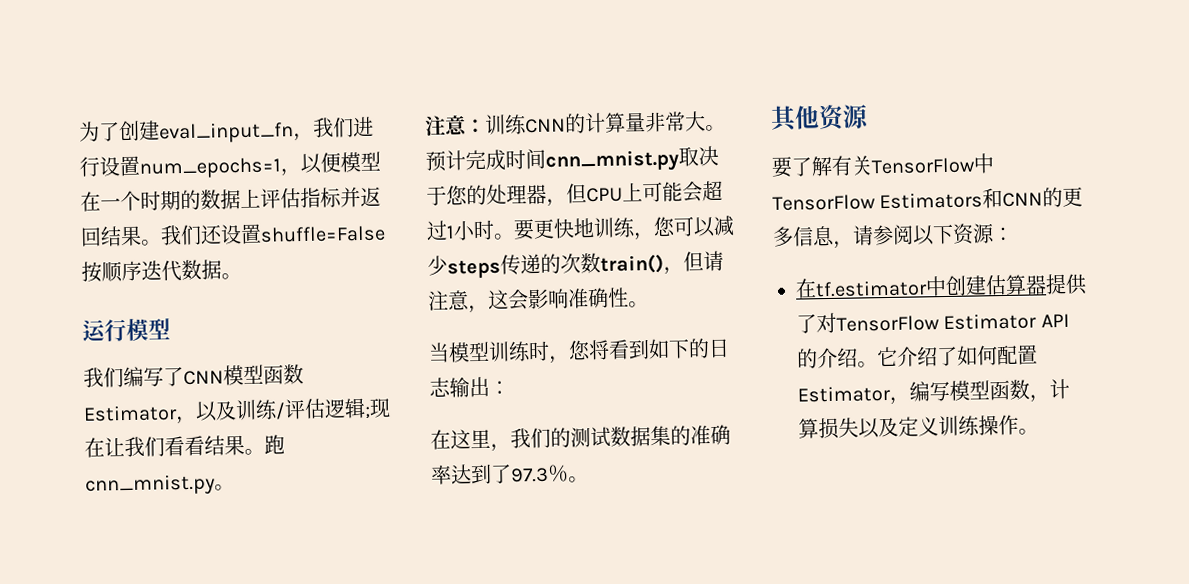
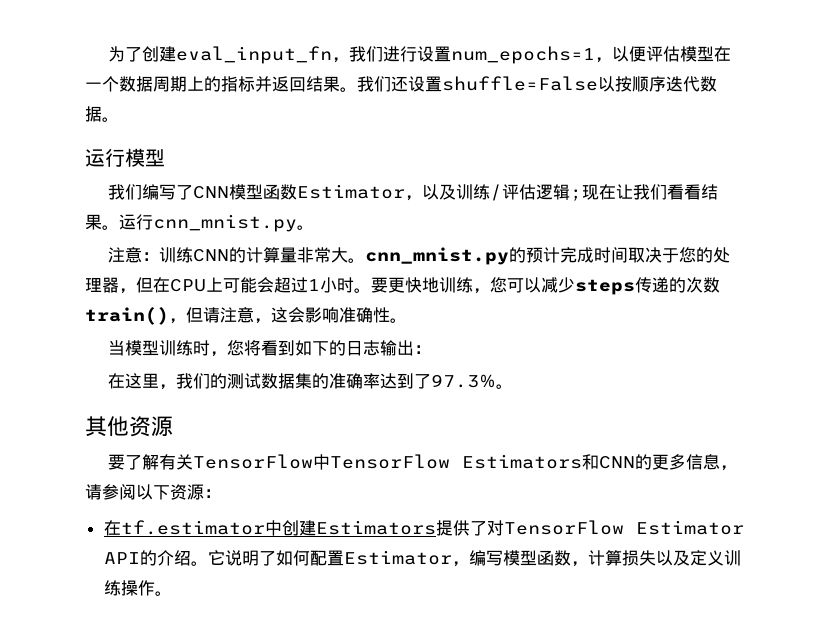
- 为了创建eval_input_fn，我们进行设置num_epochs=1，以便模型在一个时期的数据上评估指标并返回结果。
+ 为了创建eval_input_fn，我们进行设置num_epochs=1，以便评估模型在一个数据周期上的指标并返回结果。
- 我们还设置shuffle=False按顺序迭代数据。
+ 我们还设置shuffle=False以按顺序迭代数据。
- 跑cnn_mnist.py。
+ 运行cnn_mnist.py。
- 注意：训练CNN的计算量非常大。预计完成时间cnn_mnist.py取决于您的处理器，但CPU上可能会超过1小时。
+ 注意：训练CNN的计算量非常大。cnn_mnist.py的预计完成时间取决于您的处理器，但在CPU上可能会超过1小时。
- 在tf.estimator中创建估算器提供了对TensorFlow Estimator API的介绍。
+ 在tf.estimator中创建Estimators提供了对TensorFlow Estimator API的介绍。
- 它介绍了如何配置Estimator，编写模型函数，计算损失以及定义训练操作。
+ 它说明了如何配置Estimator，编写模型函数，计算损失以及定义训练操作。

